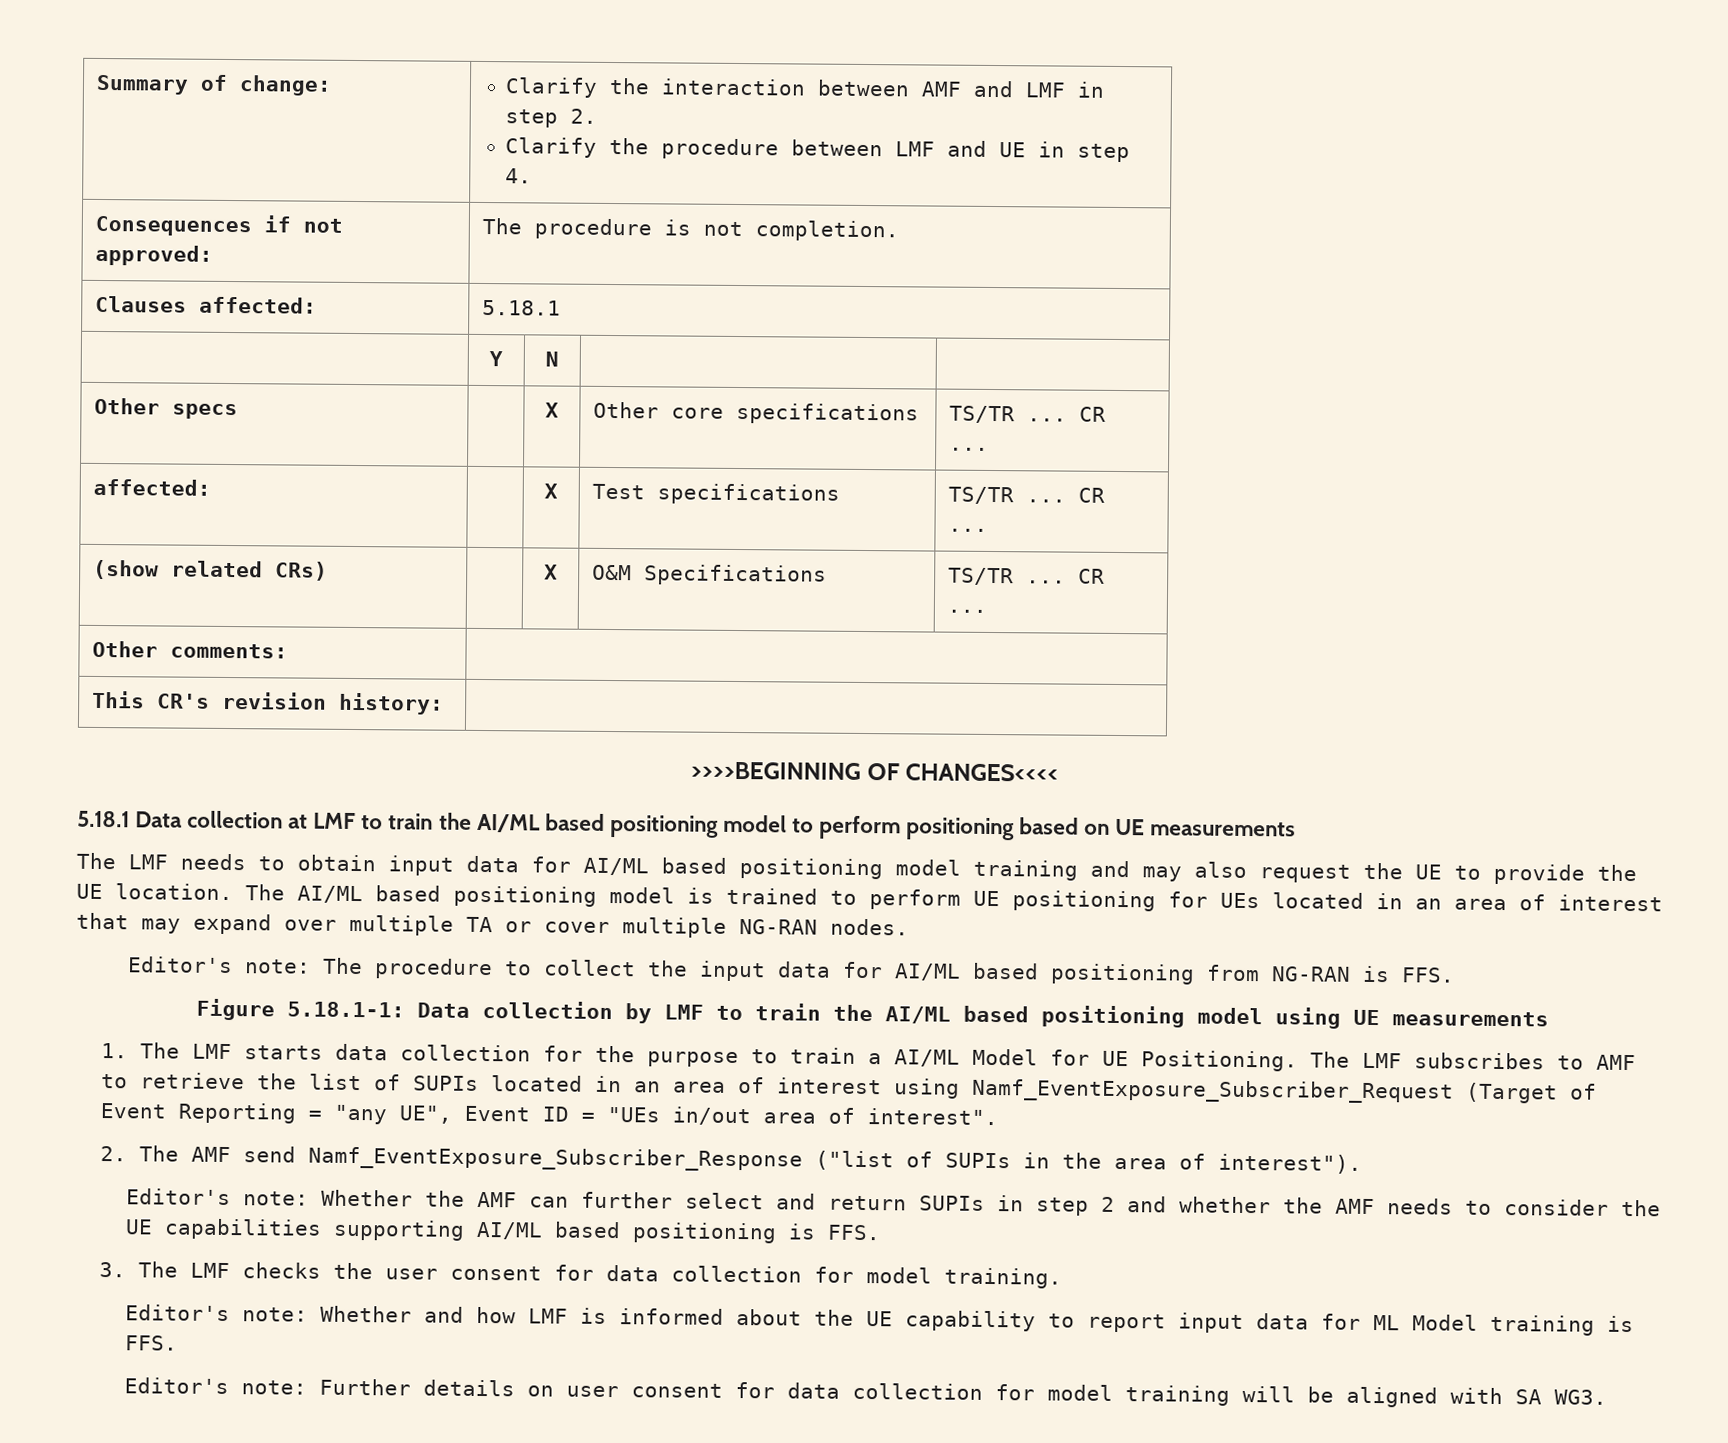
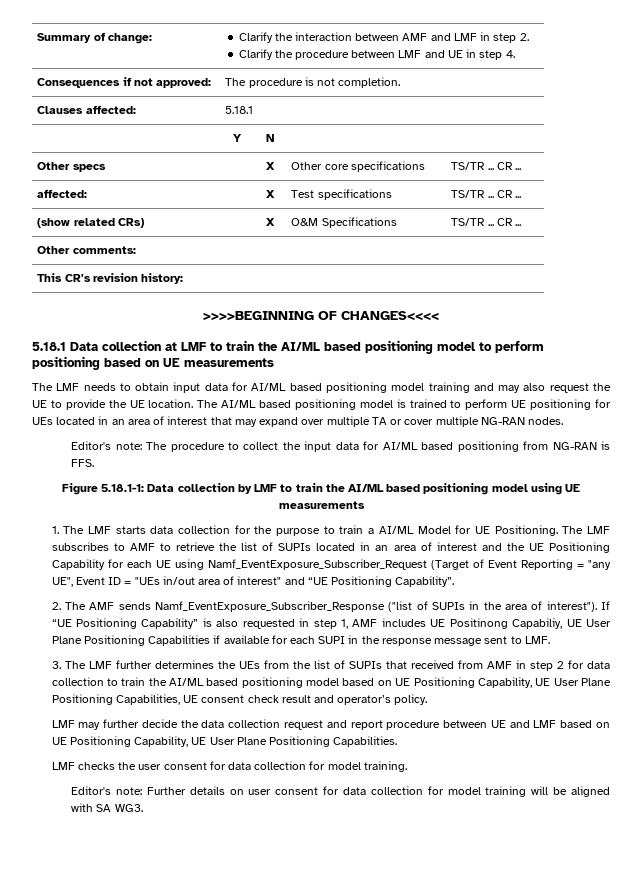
- The LMF subscribes to AMF to retrieve the list of SUPIs located in an area of interest using Namf_EventExposure_Subscriber_Request (Target of Event Reporting = "any UE", Event ID = "UEs in/out area of interest".
+ The LMF subscribes to AMF to retrieve the list of SUPIs located in an area of interest and the UE Positioning Capability for each UE using Namf_EventExposure_Subscriber_Request (Target of Event Reporting = "any UE", Event ID = "UEs in/out area of interest" and “UE Positioning Capability”.
- 2. The AMF send Namf_EventExposure_Subscriber_Response ("list of SUPIs in the area of interest").
- Editor's note: Whether the AMF can further select and return SUPIs in step 2 and whether the AMF needs to consider the UE capabilities supporting AI/ML based positioning is FFS.
- 3. The LMF checks the user consent for data collection for model training.
+ 2. The AMF sends Namf_EventExposure_Subscriber_Response ("list of SUPIs in the area of interest"). If “UE Positioning Capability” is also requested in step 1, AMF includes UE Positinong Capabiliy, UE User Plane Positioning Capabilities if available for each SUPI in the response message sent to LMF.
+ 3. The LMF further determines the UEs from the list of SUPIs that received from AMF in step 2 for data collection to train the AI/ML based positioning model based on UE Positioning Capability, UE User Plane Positioning Capabilities, UE consent check result and operator’s policy.
+ LMF may further decide the data collection request and report procedure between UE and LMF based on UE Positioning Capability, UE User Plane Positioning Capabilities.
+ LMF checks the user consent for data collection for model training.
- Editor's note: Whether and how LMF is informed about the UE capability to report input data for ML Model training is FFS.

